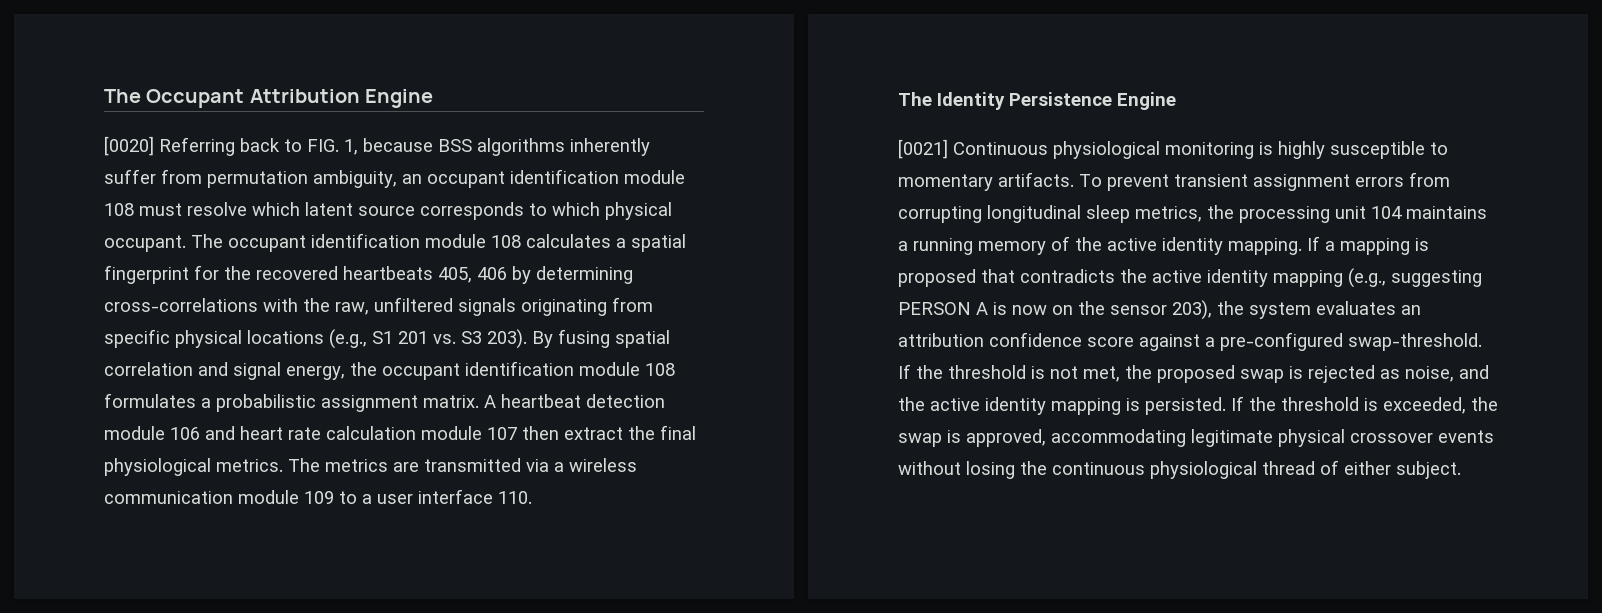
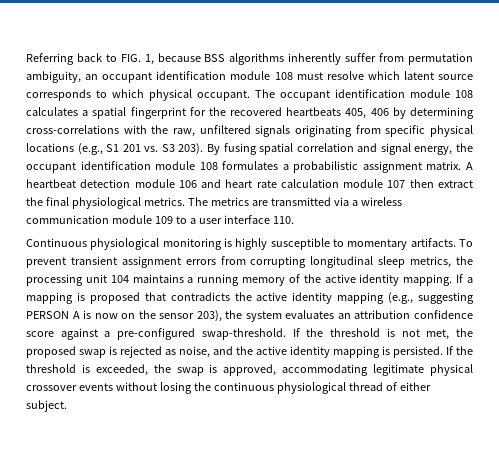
- The Occupant Attribution Engine
- [0020] Referring back to FIG. 1, because BSS algorithms inherently suffer from permutation ambiguity, an occupant identification module 108 must resolve which latent source corresponds to which physical occupant.
+ Referring back to FIG. 1, because BSS algorithms inherently suffer from permutation ambiguity, an occupant identification module 108 must resolve which latent source corresponds to which physical occupant.
- The Identity Persistence Engine
- [0021] Continuous physiological monitoring is highly susceptible to momentary artifacts.
+ Continuous physiological monitoring is highly susceptible to momentary artifacts.

